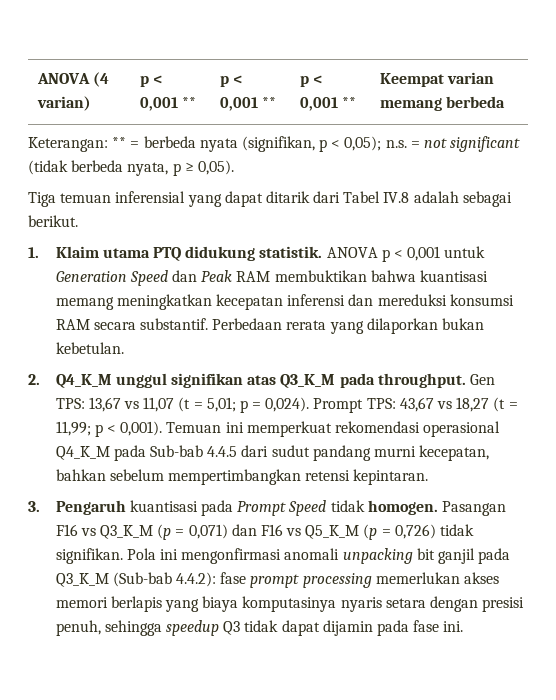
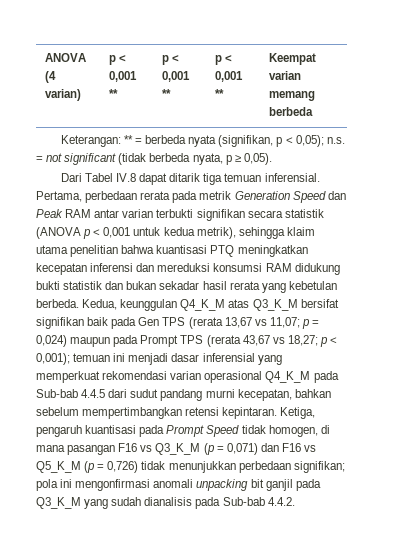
- Tiga temuan inferensial yang dapat ditarik dari Tabel IV.8 adalah sebagai berikut.
- 1. Klaim utama PTQ didukung statistik. ANOVA p < 0,001 untuk Generation Speed dan Peak RAM membuktikan bahwa kuantisasi memang meningkatkan kecepatan inferensi dan mereduksi konsumsi RAM secara substantif. Perbedaan rerata yang dilaporkan bukan kebetulan.
- 2. Q4_K_M unggul signifikan atas Q3_K_M pada throughput. Gen TPS: 13,67 vs 11,07 (t = 5,01; p = 0,024). Prompt TPS: 43,67 vs 18,27 (t = 11,99; p < 0,001). Temuan ini memperkuat rekomendasi operasional Q4_K_M pada Sub-bab 4.4.5 dari sudut pandang murni kecepatan, bahkan sebelum mempertimbangkan retensi kepintaran.
- 3. Pengaruh kuantisasi pada Prompt Speed tidak homogen. Pasangan F16 vs Q3_K_M (p = 0,071) dan F16 vs Q5_K_M (p = 0,726) tidak signifikan. Pola ini mengonfirmasi anomali unpacking bit ganjil pada Q3_K_M (Sub-bab 4.4.2): fase prompt processing memerlukan akses memori berlapis yang biaya komputasinya nyaris setara dengan presisi penuh, sehingga speedup Q3 tidak dapat dijamin pada fase ini.
+ Dari Tabel IV.8 dapat ditarik tiga temuan inferensial. Pertama, perbedaan rerata pada metrik Generation Speed dan Peak RAM antar varian terbukti signifikan secara statistik (ANOVA p < 0,001 untuk kedua metrik), sehingga klaim utama penelitian bahwa kuantisasi PTQ meningkatkan kecepatan inferensi dan mereduksi konsumsi RAM didukung bukti statistik dan bukan sekadar hasil rerata yang kebetulan berbeda. Kedua, keunggulan Q4_K_M atas Q3_K_M bersifat signifikan baik pada Gen TPS (rerata 13,67 vs 11,07; p = 0,024) maupun pada Prompt TPS (rerata 43,67 vs 18,27; p < 0,001); temuan ini menjadi dasar inferensial yang memperkuat rekomendasi varian operasional Q4_K_M pada Sub-bab 4.4.5 dari sudut pandang murni kecepatan, bahkan sebelum mempertimbangkan retensi kepintaran. Ketiga, pengaruh kuantisasi pada Prompt Speed tidak homogen, di mana pasangan F16 vs Q3_K_M (p = 0,071) dan F16 vs Q5_K_M (p = 0,726) tidak menunjukkan perbedaan signifikan; pola ini mengonfirmasi anomali unpacking bit ganjil pada Q3_K_M yang sudah dianalisis pada Sub-bab 4.4.2.

